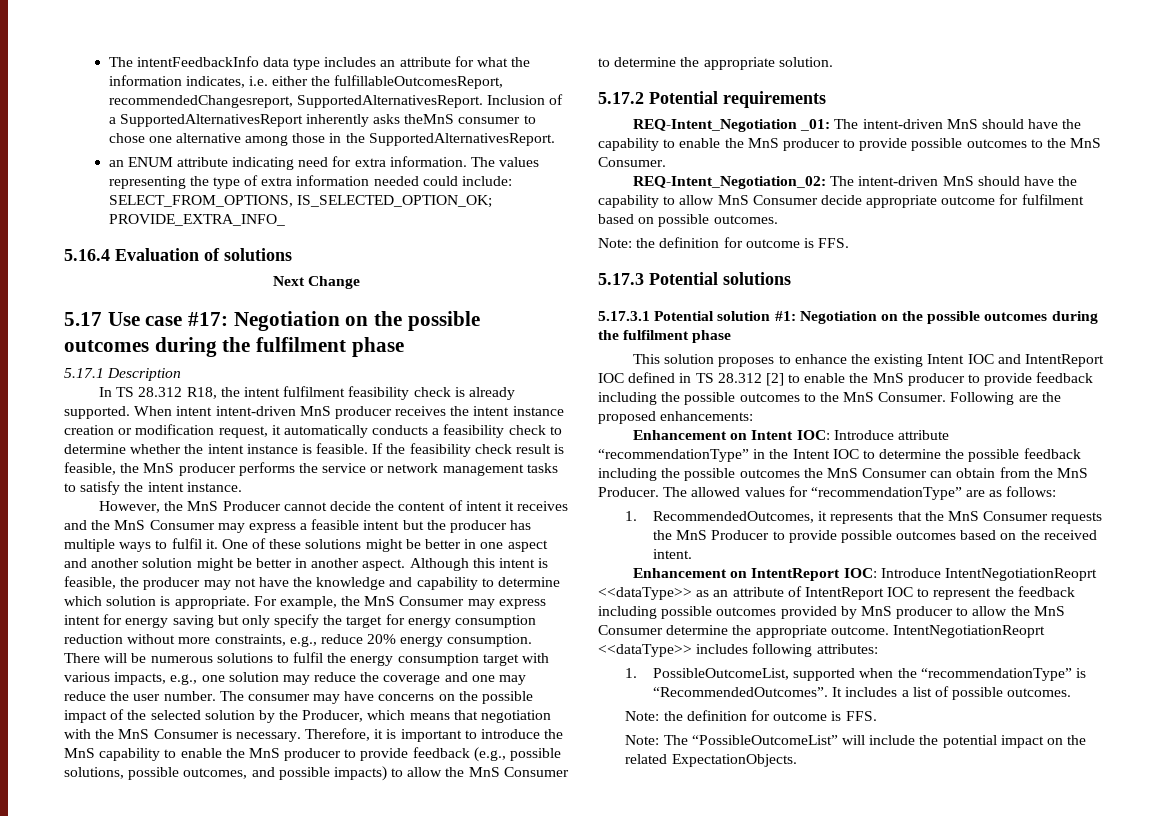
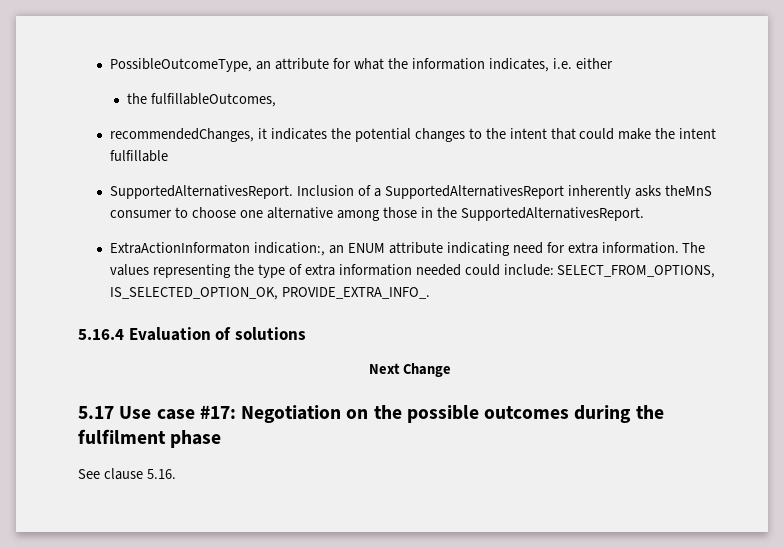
- The intentFeedbackInfo data type includes an attribute for what the information indicates, i.e. either the fulfillableOutcomesReport, recommendedChangesreport, SupportedAlternativesReport.
+ PossibleOutcomeType, an attribute for what the information indicates, i.e. either
+ the fulfillableOutcomes,
+ recommendedChanges, it indicates the potential changes to the intent that could make the intent fulfillable
+ SupportedAlternativesReport.
- Inclusion of a SupportedAlternativesReport inherently asks theMnS consumer to chose one alternative among those in the SupportedAlternativesReport.
+ Inclusion of a SupportedAlternativesReport inherently asks theMnS consumer to choose one alternative among those in the SupportedAlternativesReport.
- an ENUM attribute indicating need for extra information.
+ ExtraActionInformaton indication:, an ENUM attribute indicating need for extra information.
- The values representing the type of extra information needed could include: SELECT_FROM_OPTIONS, IS_SELECTED_OPTION_OK; PROVIDE_EXTRA_INFO_
+ The values representing the type of extra information needed could include: SELECT_FROM_OPTIONS, IS_SELECTED_OPTION_OK, PROVIDE_EXTRA_INFO_.
- 5.17.1 Description
- In TS 28.312 R18, the intent fulfilment feasibility check is already supported. When intent intent-driven MnS producer receives the intent instance creation or modification request, it automatically conducts a feasibility check to determine whether the intent instance is feasible. If the feasibility check result is feasible, the MnS producer performs the service or network management tasks to satisfy the intent instance.
- However, the MnS Producer cannot decide the content of intent it receives and the MnS Consumer may express a feasible intent but the producer has multiple ways to fulfil it. One of these solutions might be better in one aspect and another solution might be better in another aspect. Although this intent is feasible, the producer may not have the knowledge and capability to determine which solution is appropriate. For example, the MnS Consumer may express intent for energy saving but only specify the target for energy consumption reduction without more constraints, e.g., reduce 20% energy consumption. There will be numerous solutions to fulfil the energy consumption target with various impacts, e.g., one solution may reduce the coverage and one may reduce the user number. The consumer may have concerns on the possible impact of the selected solution by the Producer, which means that negotiation with the MnS Consumer is necessary. Therefore, it is important to introduce the MnS capability to enable the MnS producer to provide feedback (e.g., possible solutions, possible outcomes, and possible impacts) to allow the MnS Consumer to determine the appropriate solution.
- 5.17.2 Potential requirements
- REQ-Intent_Negotiation _01: The intent-driven MnS should have the capability to enable the MnS producer to provide possible outcomes to the MnS Consumer.
- REQ-Intent_Negotiation_02: The intent-driven MnS should have the capability to allow MnS Consumer decide appropriate outcome for fulfilment based on possible outcomes.
- Note: the definition for outcome is FFS.
- 5.17.3 Potential solutions
- 5.17.3.1 Potential solution #1: Negotiation on the possible outcomes during the fulfilment phase
- This solution proposes to enhance the existing Intent IOC and IntentReport IOC defined in TS 28.312 [2] to enable the MnS producer to provide feedback including the possible outcomes to the MnS Consumer. Following are the proposed enhancements:
- Enhancement on Intent IOC: Introduce attribute “recommendationType” in the Intent IOC to determine the possible feedback including the possible outcomes the MnS Consumer can obtain from the MnS Producer. The allowed values for “recommendationType” are as follows:
- 1. RecommendedOutcomes, it represents that the MnS Consumer requests the MnS Producer to provide possible outcomes based on the received intent.
- Enhancement on IntentReport IOC: Introduce IntentNegotiationReoprt <<dataType>> as an attribute of IntentReport IOC to represent the feedback including possible outcomes provided by MnS producer to allow the MnS Consumer determine the appropriate outcome. IntentNegotiationReoprt <<dataType>> includes following attributes:
- 1. PossibleOutcomeList, supported when the “recommendationType” is “RecommendedOutcomes”. It includes a list of possible outcomes.
- Note: the definition for outcome is FFS.
- Note: The “PossibleOutcomeList” will include the potential impact on the related ExpectationObjects.
+ See clause 5.16.

